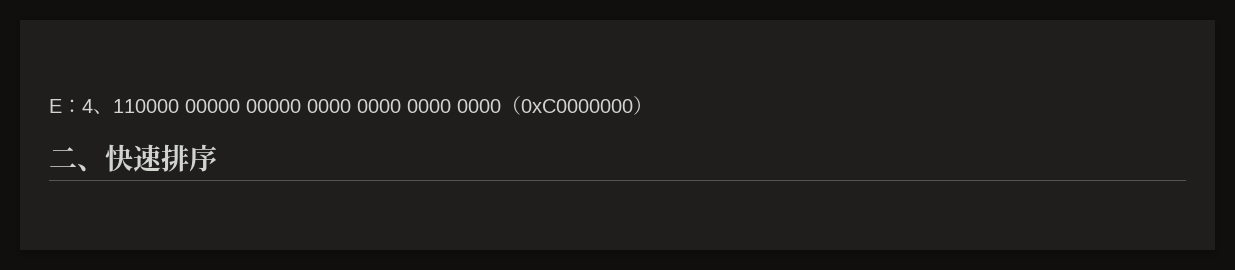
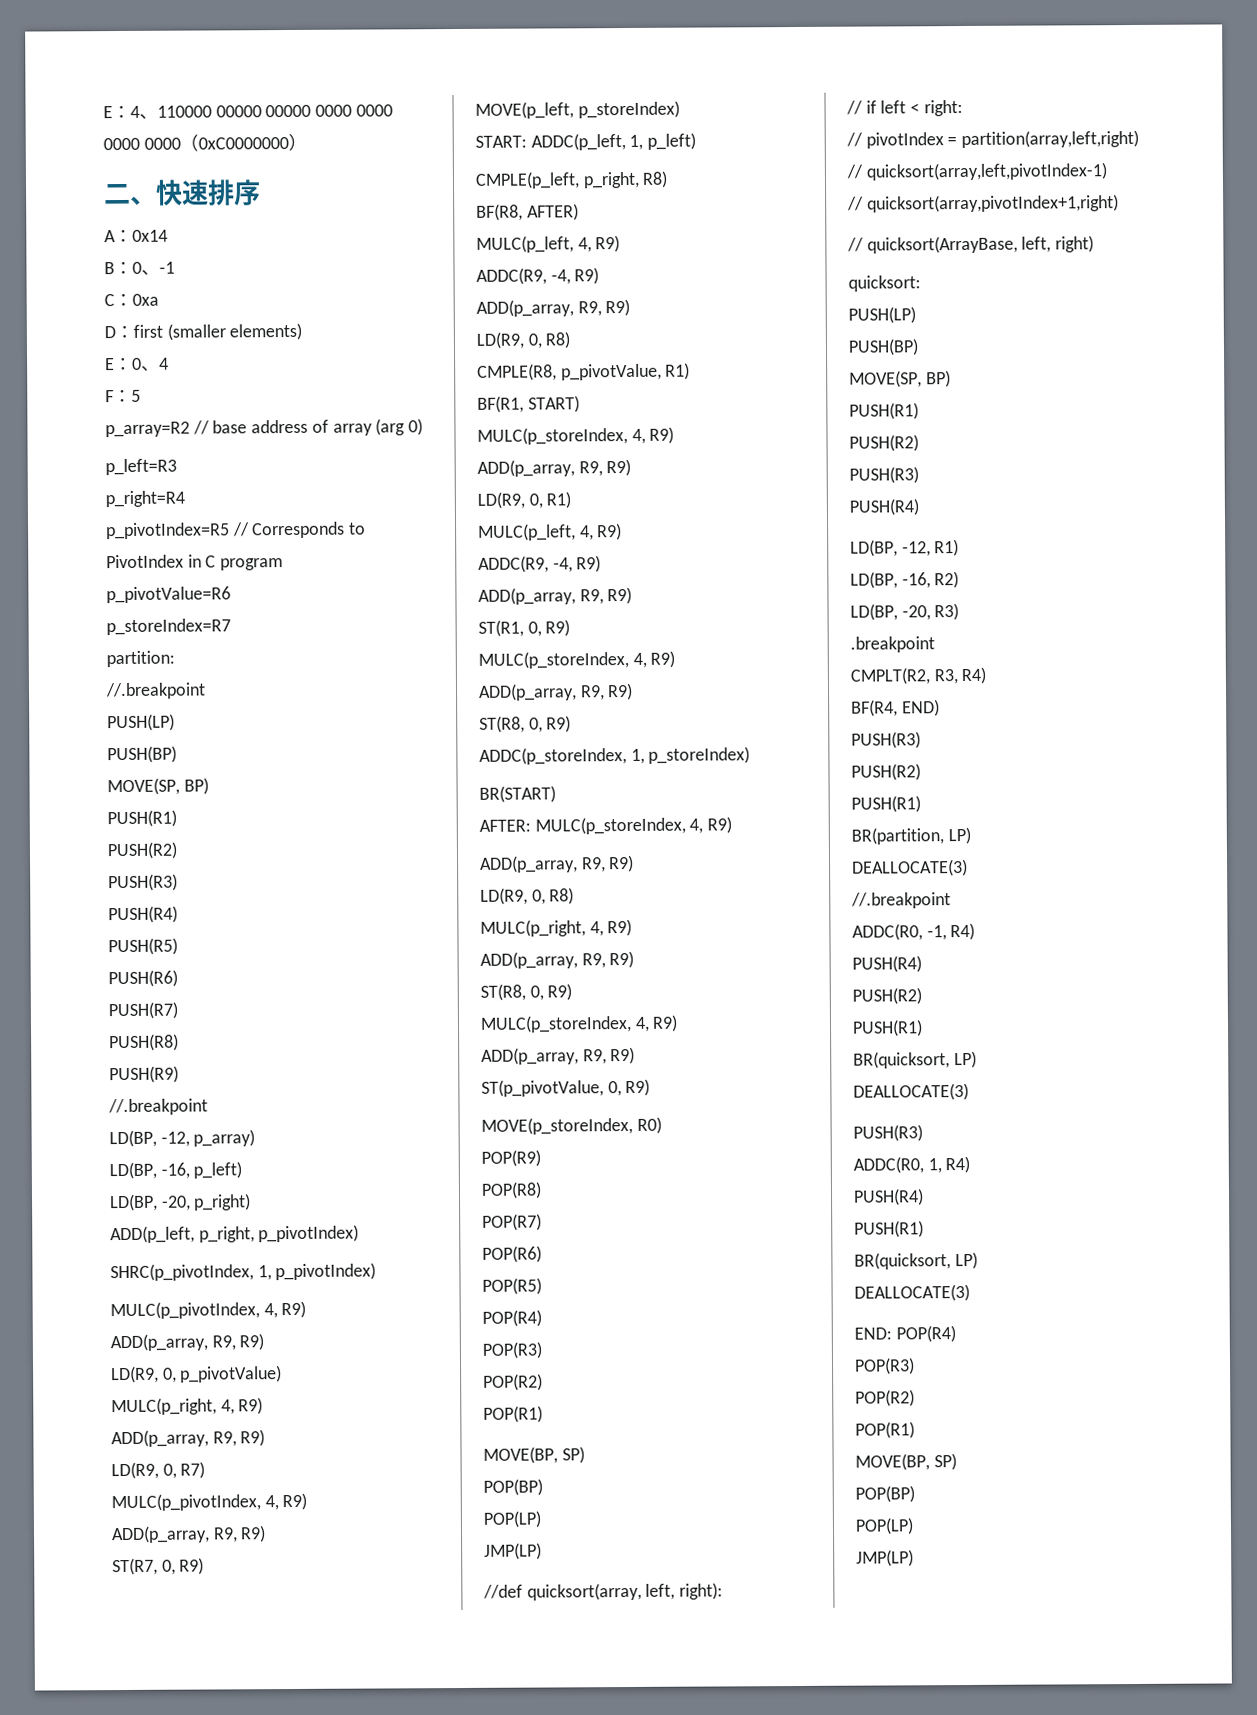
+ A：0x14
+ B：0、-1
+ C：0xa
+ D：first (smaller elements)
+ E：0、4
+ F：5
+ p_array=R2 // base address of array (arg 0)
+ p_left=R3
+ p_right=R4
+ p_pivotIndex=R5 // Corresponds to PivotIndex in C program
+ p_pivotValue=R6
+ p_storeIndex=R7
+ partition:
+ //.breakpoint
+ PUSH(LP)
+ PUSH(BP)
+ MOVE(SP, BP)
+ PUSH(R1)
+ PUSH(R2)
+ PUSH(R3)
+ PUSH(R4)
+ PUSH(R5)
+ PUSH(R6)
+ PUSH(R7)
+ PUSH(R8)
+ PUSH(R9)
+ //.breakpoint
+ LD(BP, -12, p_array)
+ LD(BP, -16, p_left)
+ LD(BP, -20, p_right)
+ ADD(p_left, p_right, p_pivotIndex)
+ SHRC(p_pivotIndex, 1, p_pivotIndex)
+ MULC(p_pivotIndex, 4, R9)
+ ADD(p_array, R9, R9)
+ LD(R9, 0, p_pivotValue)
+ MULC(p_right, 4, R9)
+ ADD(p_array, R9, R9)
+ LD(R9, 0, R7)
+ MULC(p_pivotIndex, 4, R9)
+ ADD(p_array, R9, R9)
+ ST(R7, 0, R9)
+ MOVE(p_left, p_storeIndex)
+ START: ADDC(p_left, 1, p_left)
+ CMPLE(p_left, p_right, R8)
+ BF(R8, AFTER)
+ MULC(p_left, 4, R9)
+ ADDC(R9, -4, R9)
+ ADD(p_array, R9, R9)
+ LD(R9, 0, R8)
+ CMPLE(R8, p_pivotValue, R1)
+ BF(R1, START)
+ MULC(p_storeIndex, 4, R9)
+ ADD(p_array, R9, R9)
+ LD(R9, 0, R1)
+ MULC(p_left, 4, R9)
+ ADDC(R9, -4, R9)
+ ADD(p_array, R9, R9)
+ ST(R1, 0, R9)
+ MULC(p_storeIndex, 4, R9)
+ ADD(p_array, R9, R9)
+ ST(R8, 0, R9)
+ ADDC(p_storeIndex, 1, p_storeIndex)
+ BR(START)
+ AFTER: MULC(p_storeIndex, 4, R9)
+ ADD(p_array, R9, R9)
+ LD(R9, 0, R8)
+ MULC(p_right, 4, R9)
+ ADD(p_array, R9, R9)
+ ST(R8, 0, R9)
+ MULC(p_storeIndex, 4, R9)
+ ADD(p_array, R9, R9)
+ ST(p_pivotValue, 0, R9)
+ MOVE(p_storeIndex, R0)
+ POP(R9)
+ POP(R8)
+ POP(R7)
+ POP(R6)
+ POP(R5)
+ POP(R4)
+ POP(R3)
+ POP(R2)
+ POP(R1)
+ MOVE(BP, SP)
+ POP(BP)
+ POP(LP)
+ JMP(LP)
+ //def quicksort(array, left, right):
+ // if left < right:
+ // pivotIndex = partition(array,left,right)
+ // quicksort(array,left,pivotIndex-1)
+ // quicksort(array,pivotIndex+1,right)
+ // quicksort(ArrayBase, left, right)
+ quicksort:
+ PUSH(LP)
+ PUSH(BP)
+ MOVE(SP, BP)
+ PUSH(R1)
+ PUSH(R2)
+ PUSH(R3)
+ PUSH(R4)
+ LD(BP, -12, R1)
+ LD(BP, -16, R2)
+ LD(BP, -20, R3)
+ .breakpoint
+ CMPLT(R2, R3, R4)
+ BF(R4, END)
+ PUSH(R3)
+ PUSH(R2)
+ PUSH(R1)
+ BR(partition, LP)
+ DEALLOCATE(3)
+ //.breakpoint
+ ADDC(R0, -1, R4)
+ PUSH(R4)
+ PUSH(R2)
+ PUSH(R1)
+ BR(quicksort, LP)
+ DEALLOCATE(3)
+ PUSH(R3)
+ ADDC(R0, 1, R4)
+ PUSH(R4)
+ PUSH(R1)
+ BR(quicksort, LP)
+ DEALLOCATE(3)
+ END: POP(R4)
+ POP(R3)
+ POP(R2)
+ POP(R1)
+ MOVE(BP, SP)
+ POP(BP)
+ POP(LP)
+ JMP(LP)

